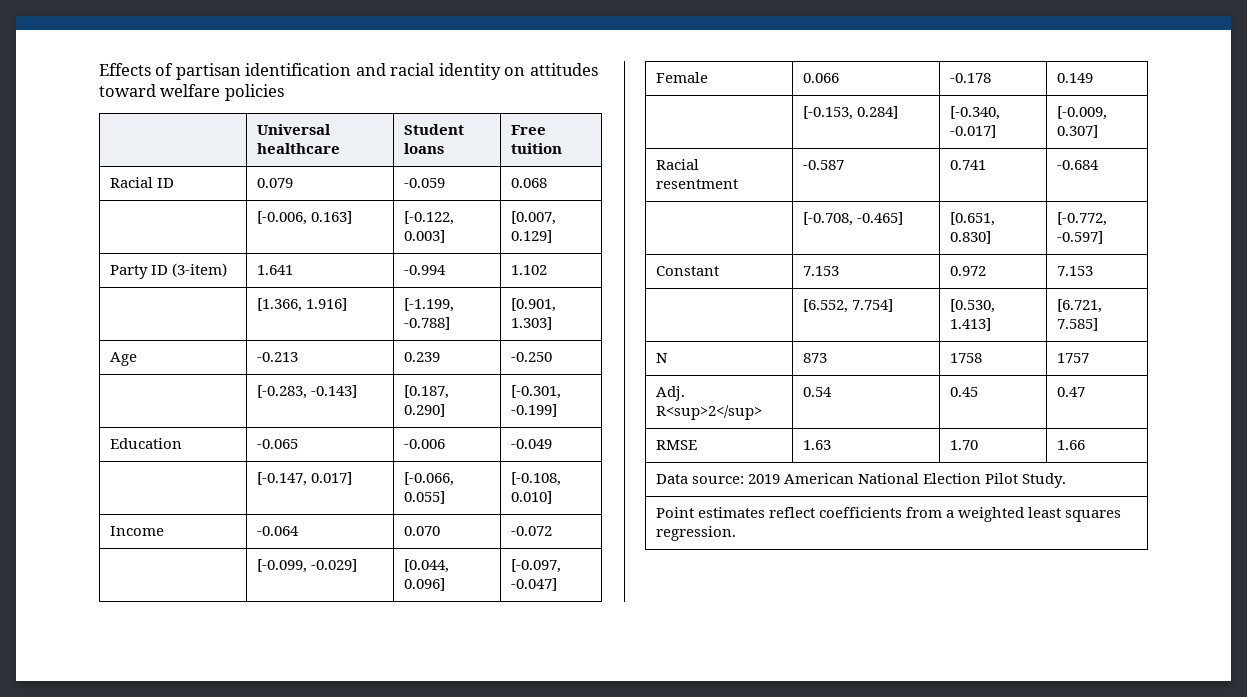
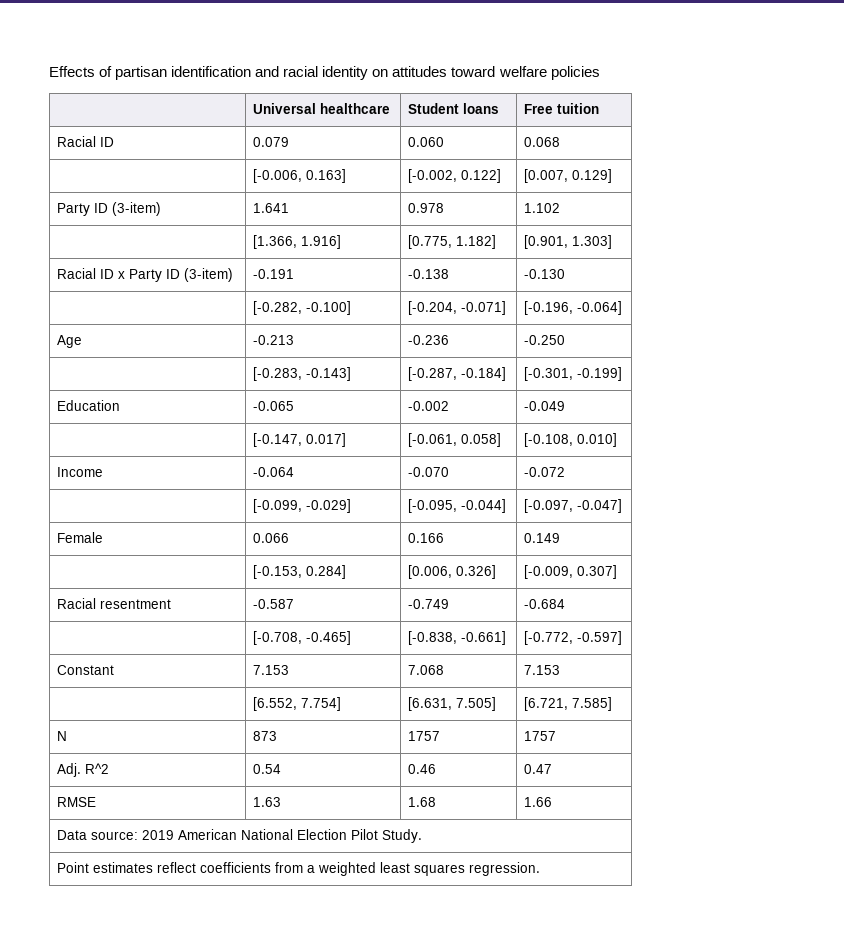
- Racial ID | 0.079 | -0.059 | 0.068
+ Racial ID | 0.079 | 0.060 | 0.068
- | [-0.006, 0.163] | [-0.122, 0.003] | [0.007, 0.129]
+ | [-0.006, 0.163] | [-0.002, 0.122] | [0.007, 0.129]
- Party ID (3-item) | 1.641 | -0.994 | 1.102
+ Party ID (3-item) | 1.641 | 0.978 | 1.102
- | [1.366, 1.916] | [-1.199, -0.788] | [0.901, 1.303]
+ | [1.366, 1.916] | [0.775, 1.182] | [0.901, 1.303]
+ Racial ID x Party ID (3-item) | -0.191 | -0.138 | -0.130
+ | [-0.282, -0.100] | [-0.204, -0.071] | [-0.196, -0.064]
- Age | -0.213 | 0.239 | -0.250
+ Age | -0.213 | -0.236 | -0.250
- | [-0.283, -0.143] | [0.187, 0.290] | [-0.301, -0.199]
+ | [-0.283, -0.143] | [-0.287, -0.184] | [-0.301, -0.199]
- Education | -0.065 | -0.006 | -0.049
+ Education | -0.065 | -0.002 | -0.049
- | [-0.147, 0.017] | [-0.066, 0.055] | [-0.108, 0.010]
+ | [-0.147, 0.017] | [-0.061, 0.058] | [-0.108, 0.010]
- Income | -0.064 | 0.070 | -0.072
+ Income | -0.064 | -0.070 | -0.072
- | [-0.099, -0.029] | [0.044, 0.096] | [-0.097, -0.047]
+ | [-0.099, -0.029] | [-0.095, -0.044] | [-0.097, -0.047]
- Female | 0.066 | -0.178 | 0.149
+ Female | 0.066 | 0.166 | 0.149
- | [-0.153, 0.284] | [-0.340, -0.017] | [-0.009, 0.307]
+ | [-0.153, 0.284] | [0.006, 0.326] | [-0.009, 0.307]
- Racial resentment | -0.587 | 0.741 | -0.684
+ Racial resentment | -0.587 | -0.749 | -0.684
- | [-0.708, -0.465] | [0.651, 0.830] | [-0.772, -0.597]
+ | [-0.708, -0.465] | [-0.838, -0.661] | [-0.772, -0.597]
- Constant | 7.153 | 0.972 | 7.153
+ Constant | 7.153 | 7.068 | 7.153
- | [6.552, 7.754] | [0.530, 1.413] | [6.721, 7.585]
+ | [6.552, 7.754] | [6.631, 7.505] | [6.721, 7.585]
- N | 873 | 1758 | 1757
+ N | 873 | 1757 | 1757
- Adj. R<sup>2</sup> | 0.54 | 0.45 | 0.47
+ Adj. R^2 | 0.54 | 0.46 | 0.47
- RMSE | 1.63 | 1.70 | 1.66
+ RMSE | 1.63 | 1.68 | 1.66

